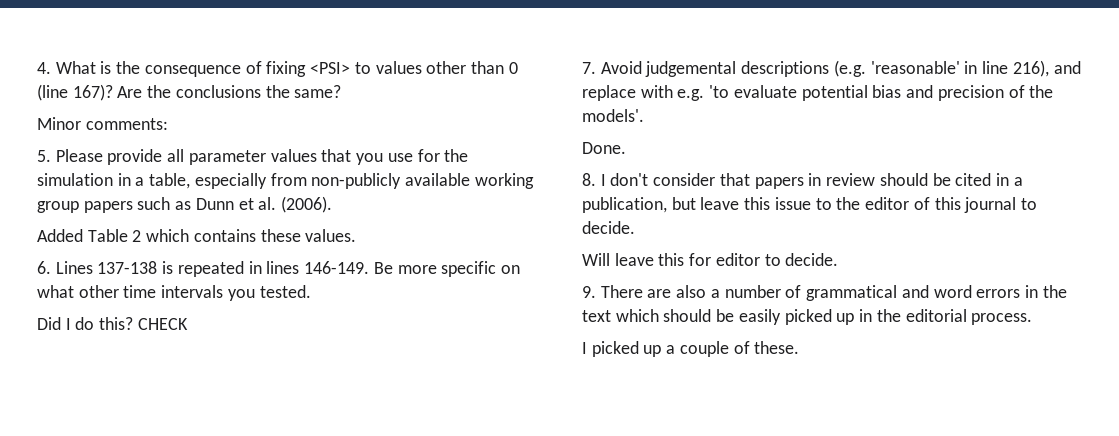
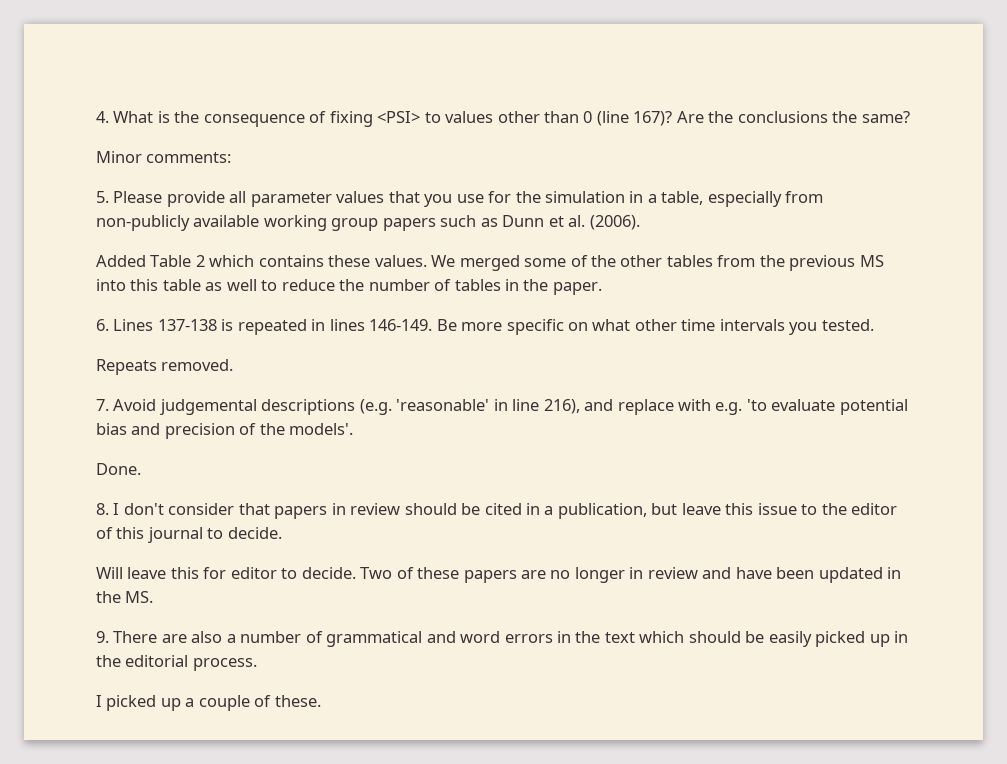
+ We merged some of the other tables from the previous MS into this table as well to reduce the number of tables in the paper.
- Did I do this? CHECK
+ Repeats removed.
+ Two of these papers are no longer in review and have been updated in the MS.

